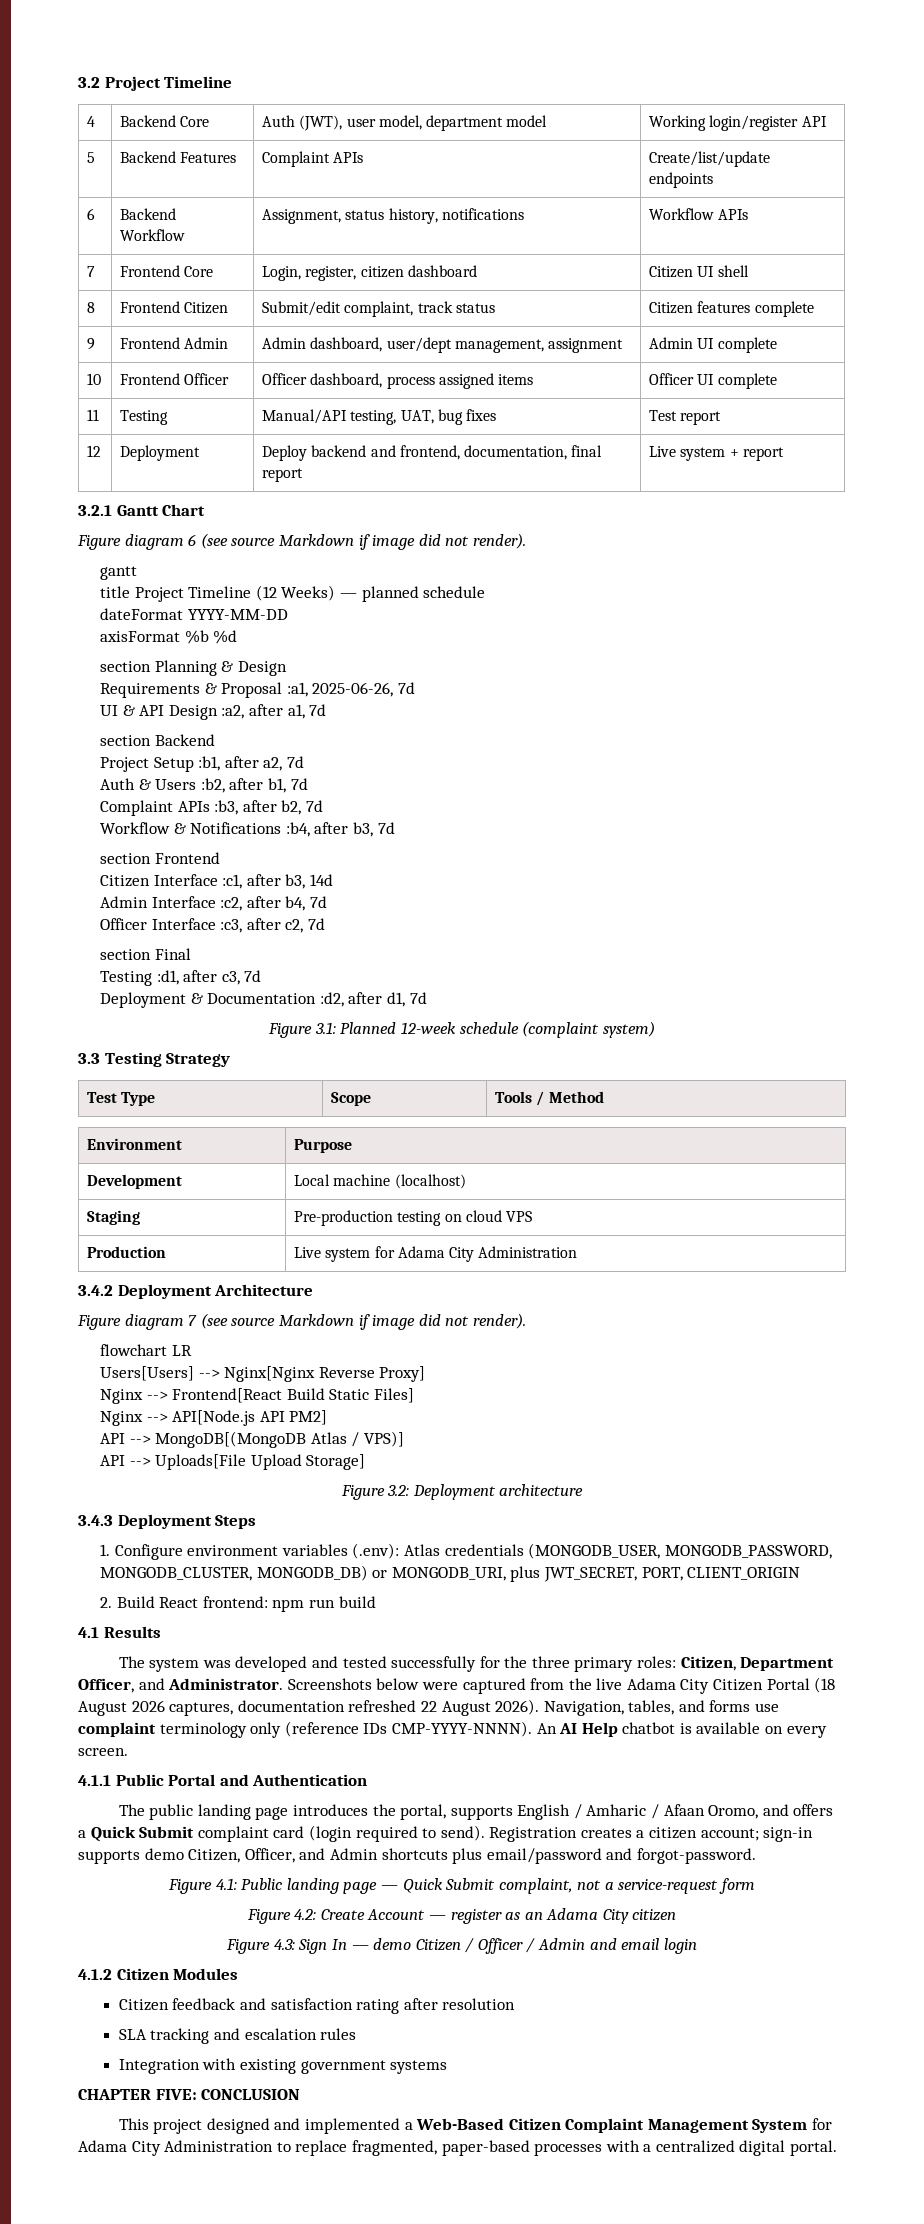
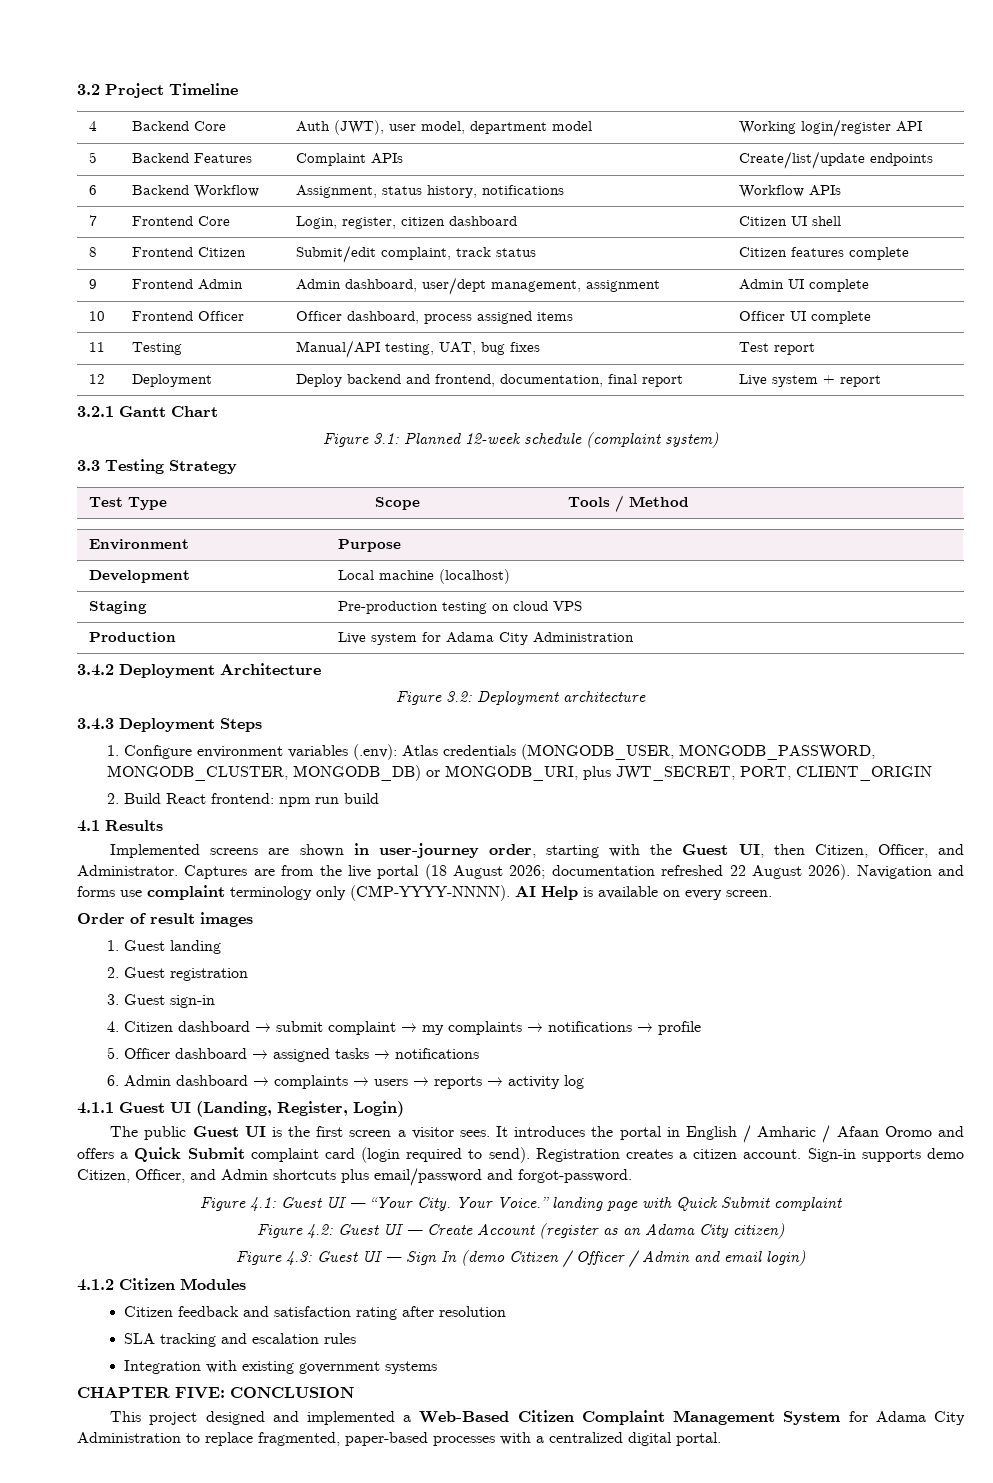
- Figure diagram 6 (see source Markdown if image did not render).
- gantt
- title Project Timeline (12 Weeks) — planned schedule
- dateFormat YYYY-MM-DD
- axisFormat %b %d
- section Planning & Design
- Requirements & Proposal :a1, 2025-06-26, 7d
- UI & API Design :a2, after a1, 7d
- section Backend
- Project Setup :b1, after a2, 7d
- Auth & Users :b2, after b1, 7d
- Complaint APIs :b3, after b2, 7d
- Workflow & Notifications :b4, after b3, 7d
- section Frontend
- Citizen Interface :c1, after b3, 14d
- Admin Interface :c2, after b4, 7d
- Officer Interface :c3, after c2, 7d
- section Final
- Testing :d1, after c3, 7d
- Deployment & Documentation :d2, after d1, 7d
- Figure diagram 7 (see source Markdown if image did not render).
- flowchart LR
- Users[Users] --> Nginx[Nginx Reverse Proxy]
- Nginx --> Frontend[React Build Static Files]
- Nginx --> API[Node.js API PM2]
- API --> MongoDB[(MongoDB Atlas / VPS)]
- API --> Uploads[File Upload Storage]
- The system was developed and tested successfully for the three primary roles: Citizen, Department Officer, and Administrator. Screenshots below were captured from the live Adama City Citizen Portal (18 August 2026 captures, documentation refreshed 22 August 2026).
+ Implemented screens are shown in user-journey order, starting with the Guest UI, then Citizen, Officer, and Administrator. Captures are from the live portal (18 August 2026; documentation refreshed 22 August 2026).
- Navigation, tables, and forms use complaint terminology only (reference IDs CMP-YYYY-NNNN). An AI Help chatbot is available on every screen.
+ Navigation and forms use complaint terminology only (CMP-YYYY-NNNN). AI Help is available on every screen.
- 4.1.1 Public Portal and Authentication
- The public landing page introduces the portal, supports English / Amharic / Afaan Oromo, and offers a Quick Submit complaint card (login required to send).
+ Order of result images
+ 1. Guest landing
+ 2. Guest registration
+ 3. Guest sign-in
+ 4. Citizen dashboard → submit complaint → my complaints → notifications → profile
+ 5. Officer dashboard → assigned tasks → notifications
+ 6. Admin dashboard → complaints → users → reports → activity log
+ 4.1.1 Guest UI (Landing, Register, Login)
+ The public Guest UI is the first screen a visitor sees. It introduces the portal in English / Amharic / Afaan Oromo and offers a Quick Submit complaint card (login required to send).
- Registration creates a citizen account; sign-in supports demo Citizen, Officer, and Admin shortcuts plus email/password and forgot-password.
+ Registration creates a citizen account. Sign-in supports demo Citizen, Officer, and Admin shortcuts plus email/password and forgot-password.
- Figure 4.1: Public landing page — Quick Submit complaint, not a service-request form
- Figure 4.2: Create Account — register as an Adama City citizen
+ Figure 4.1: Guest UI — “Your City. Your Voice.” landing page with Quick Submit complaint
+ Figure 4.2: Guest UI — Create Account (register as an Adama City citizen)
- Figure 4.3: Sign In — demo Citizen / Officer / Admin and email login
+ Figure 4.3: Guest UI — Sign In (demo Citizen / Officer / Admin and email login)

